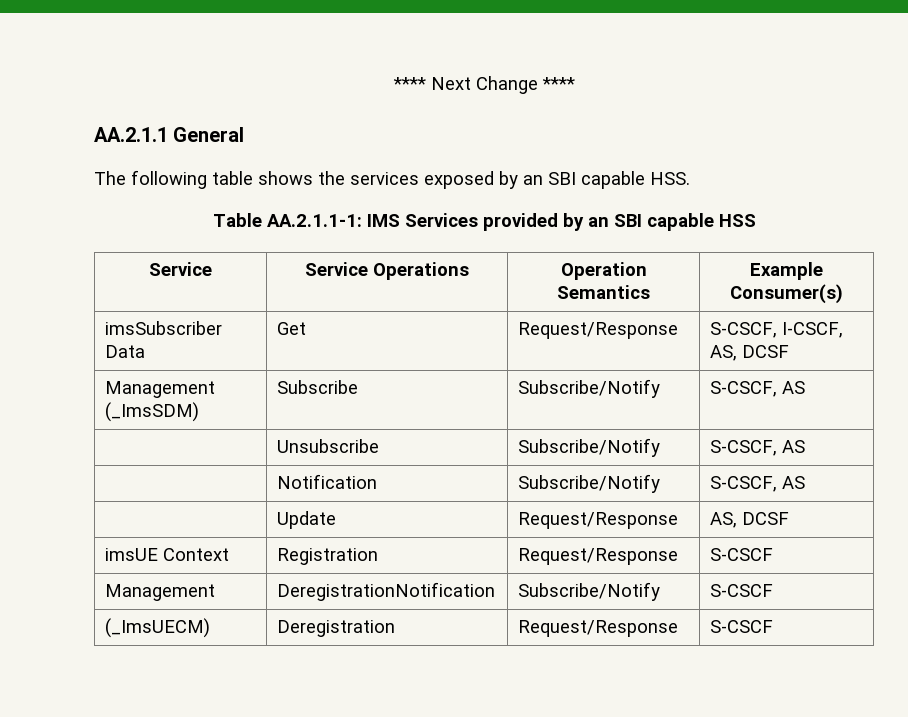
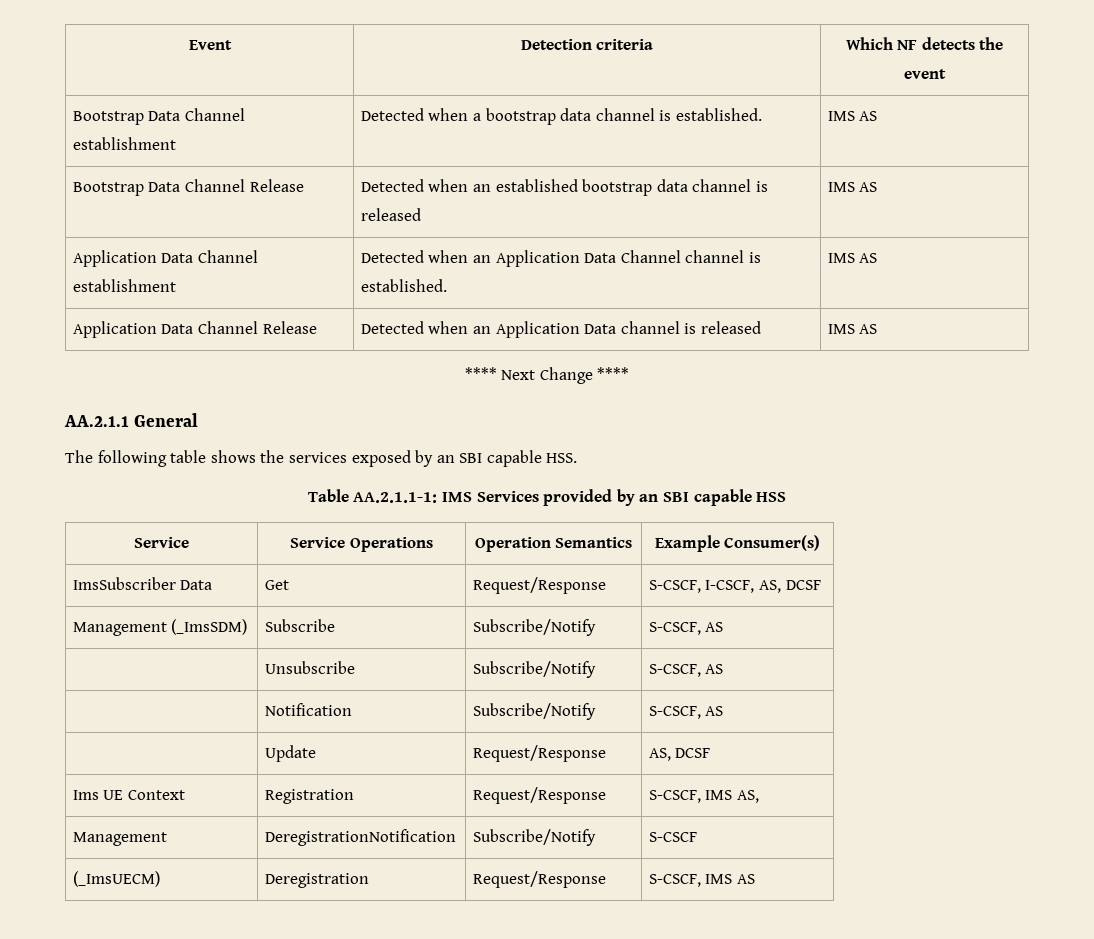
+ Event | Detection criteria | Which NF detects the event
+ Bootstrap Data Channel establishment | Detected when a bootstrap data channel is established. | IMS AS
+ Bootstrap Data Channel Release | Detected when an established bootstrap data channel is released | IMS AS
+ Application Data Channel establishment | Detected when an Application Data Channel channel is established. | IMS AS
+ Application Data Channel Release | Detected when an Application Data channel is released | IMS AS
- imsSubscriber Data | Get | Request/Response | S-CSCF, I-CSCF, AS, DCSF
+ ImsSubscriber Data | Get | Request/Response | S-CSCF, I-CSCF, AS, DCSF
- imsUE Context | Registration | Request/Response | S-CSCF
+ Ims UE Context | Registration | Request/Response | S-CSCF, IMS AS,
- (_ImsUECM) | Deregistration | Request/Response | S-CSCF
+ (_ImsUECM) | Deregistration | Request/Response | S-CSCF, IMS AS

